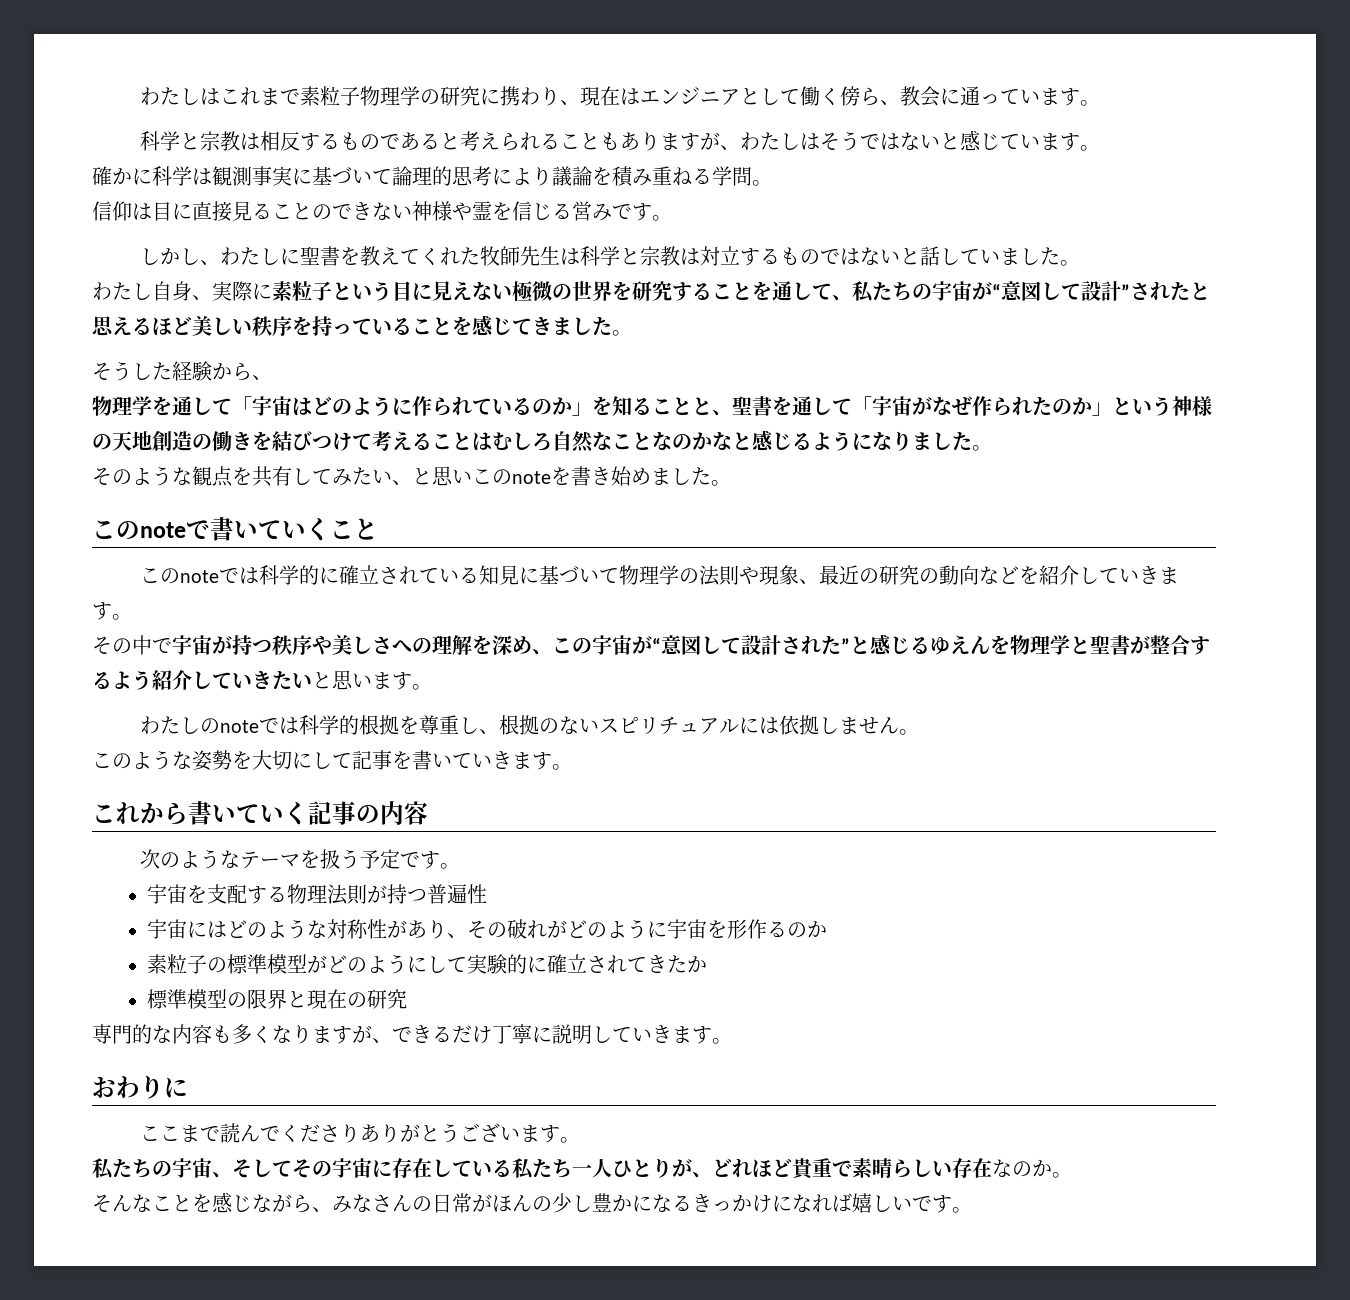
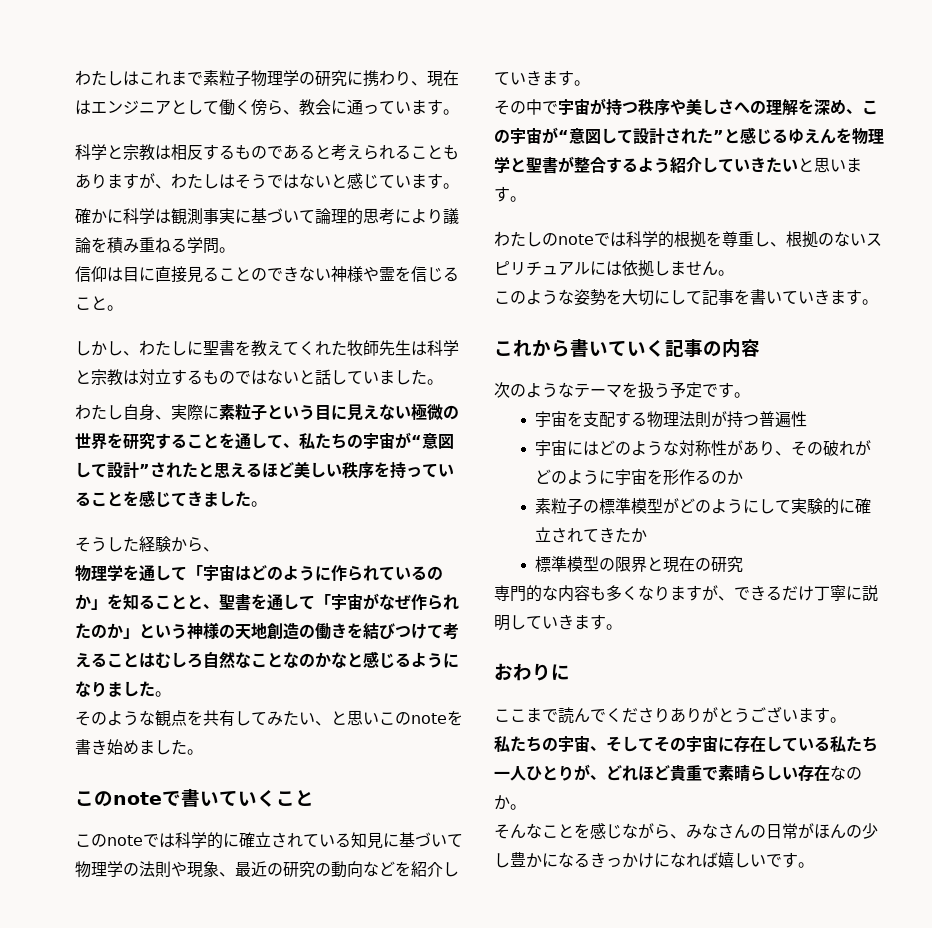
- 信仰は目に直接見ることのできない神様や霊を信じる営みです。
+ 信仰は目に直接見ることのできない神様や霊を信じること。

